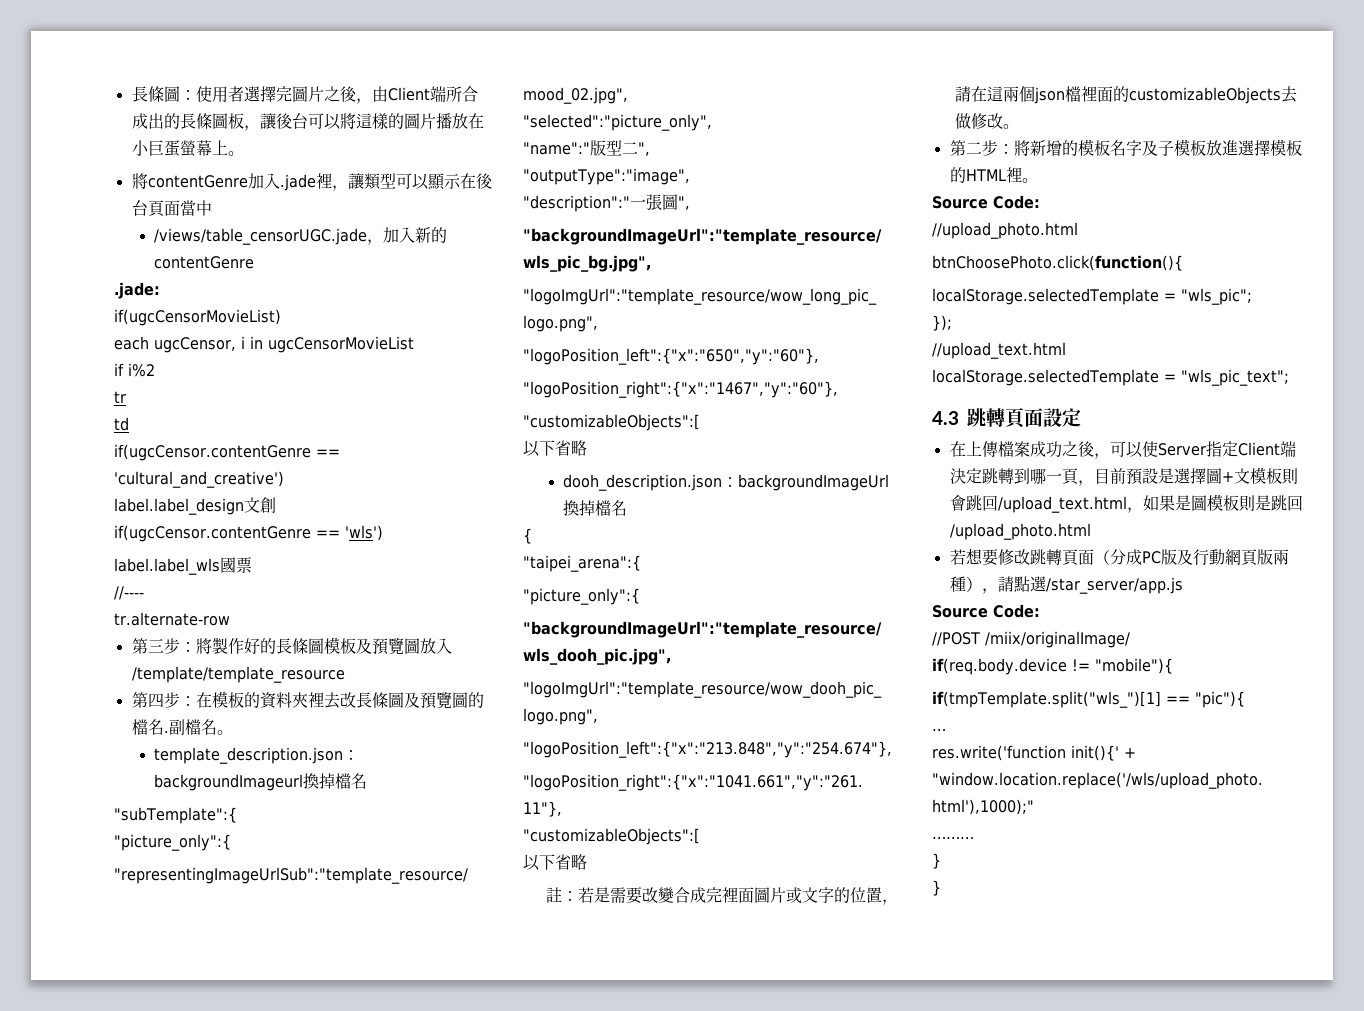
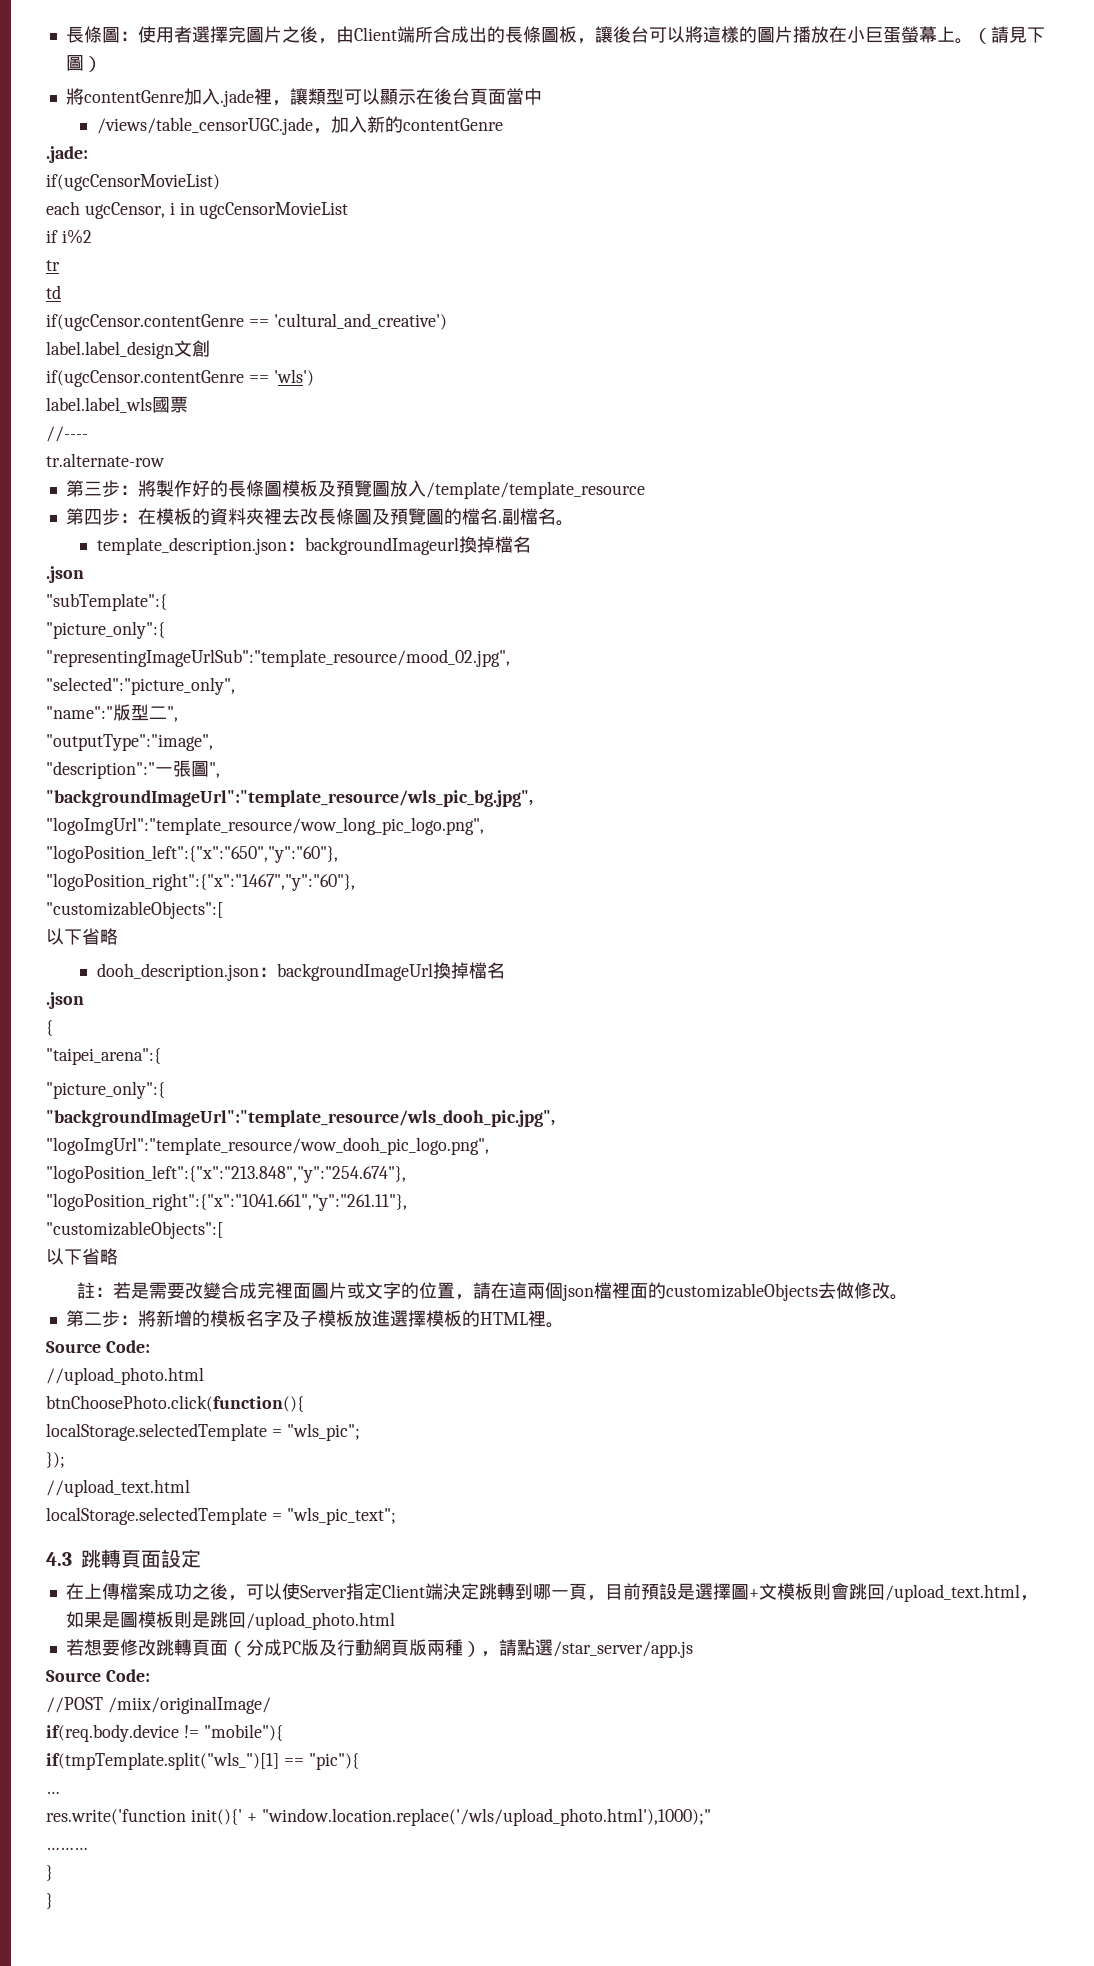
+ （請見下圖）
  template_description.json：backgroundImageurl換掉檔名
+ .json
  dooh_description.json：backgroundImageUrl換掉檔名
+ .json

